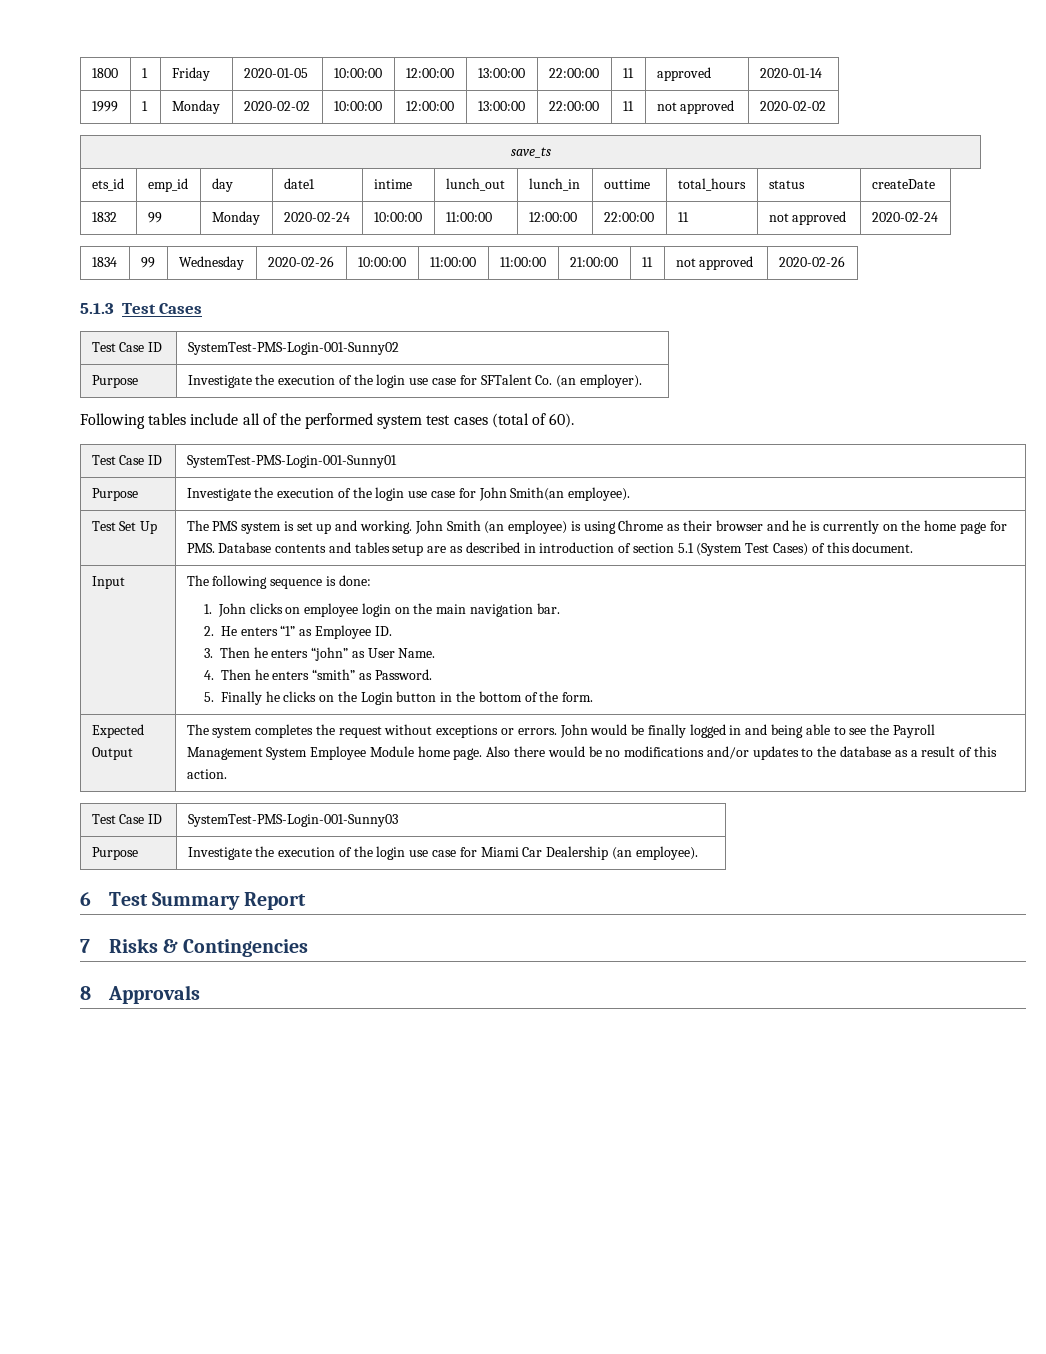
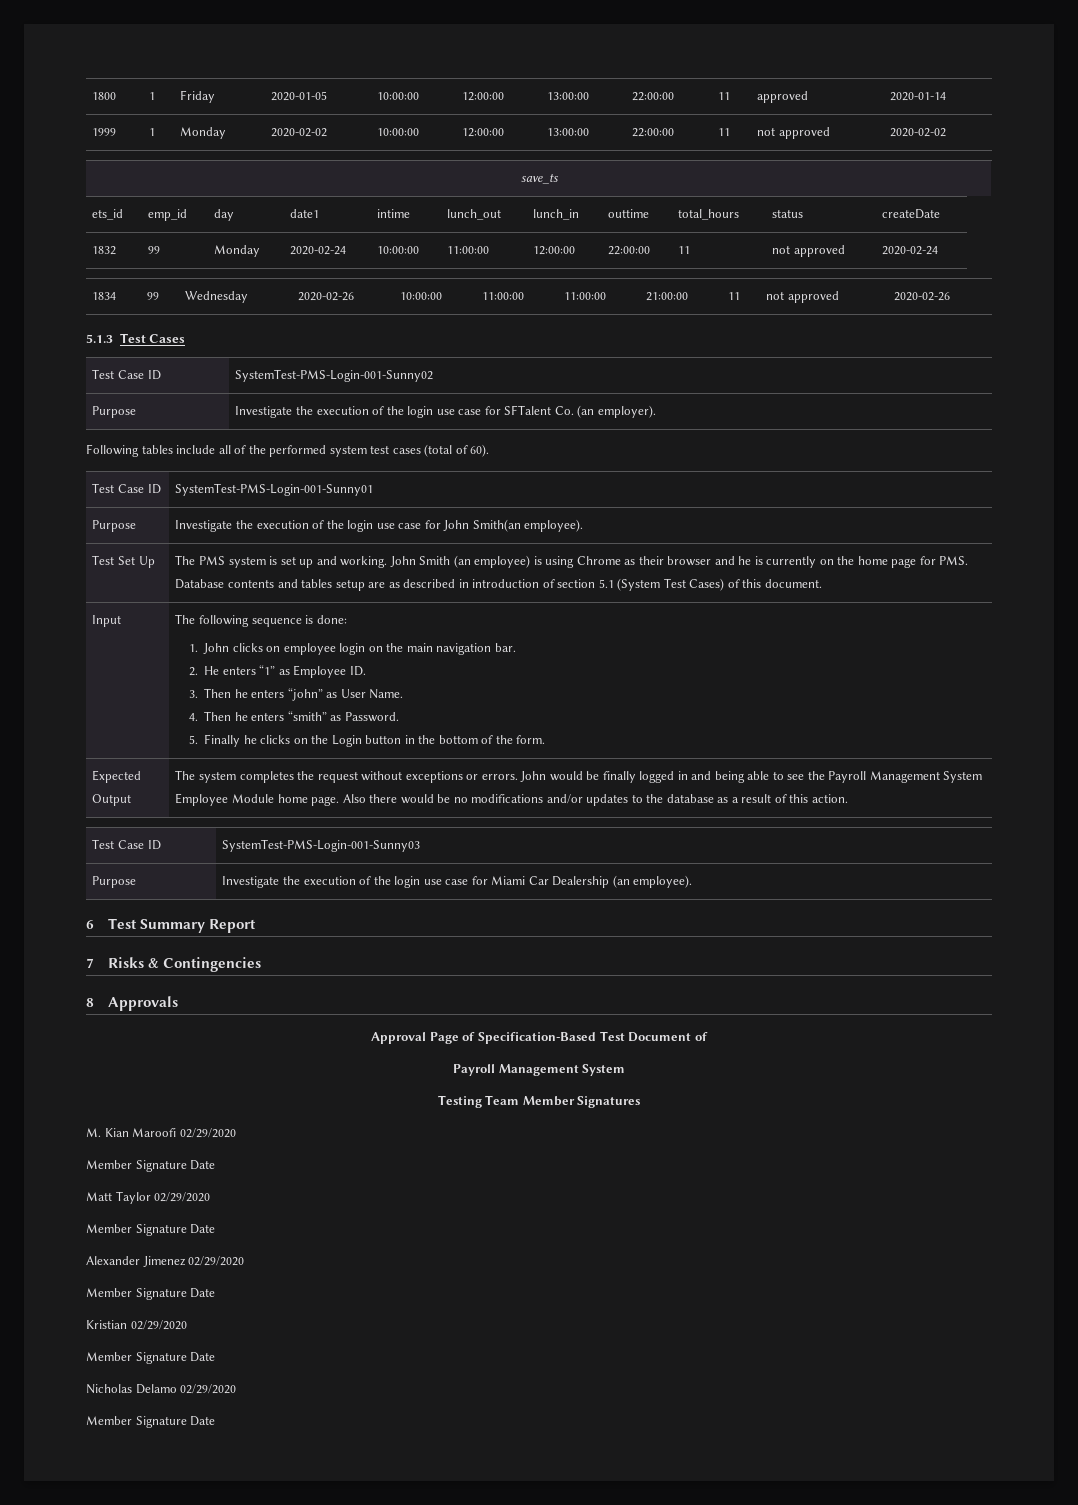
+ Approval Page of Specification-Based Test Document of
+ Payroll Management System
+ Testing Team Member Signatures
+ M. Kian Maroofi 02/29/2020
+ Member Signature Date
+ Matt Taylor 02/29/2020
+ Member Signature Date
+ Alexander Jimenez 02/29/2020
+ Member Signature Date
+ Kristian 02/29/2020
+ Member Signature Date
+ Nicholas Delamo 02/29/2020
+ Member Signature Date

